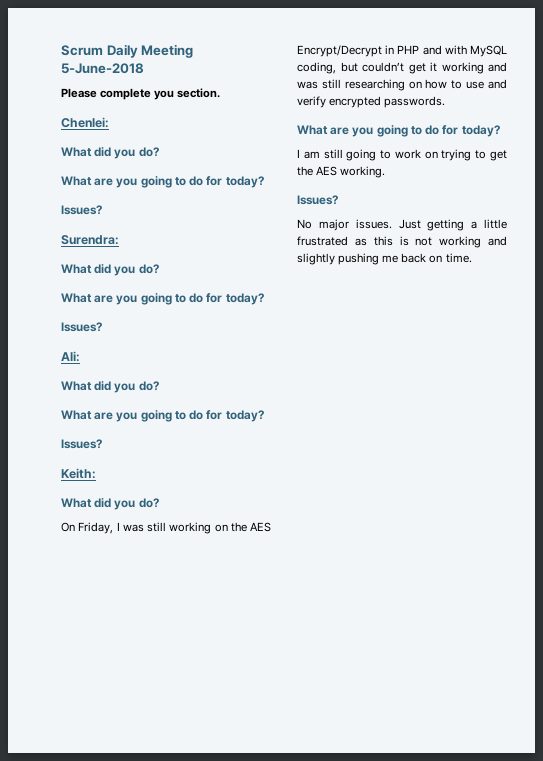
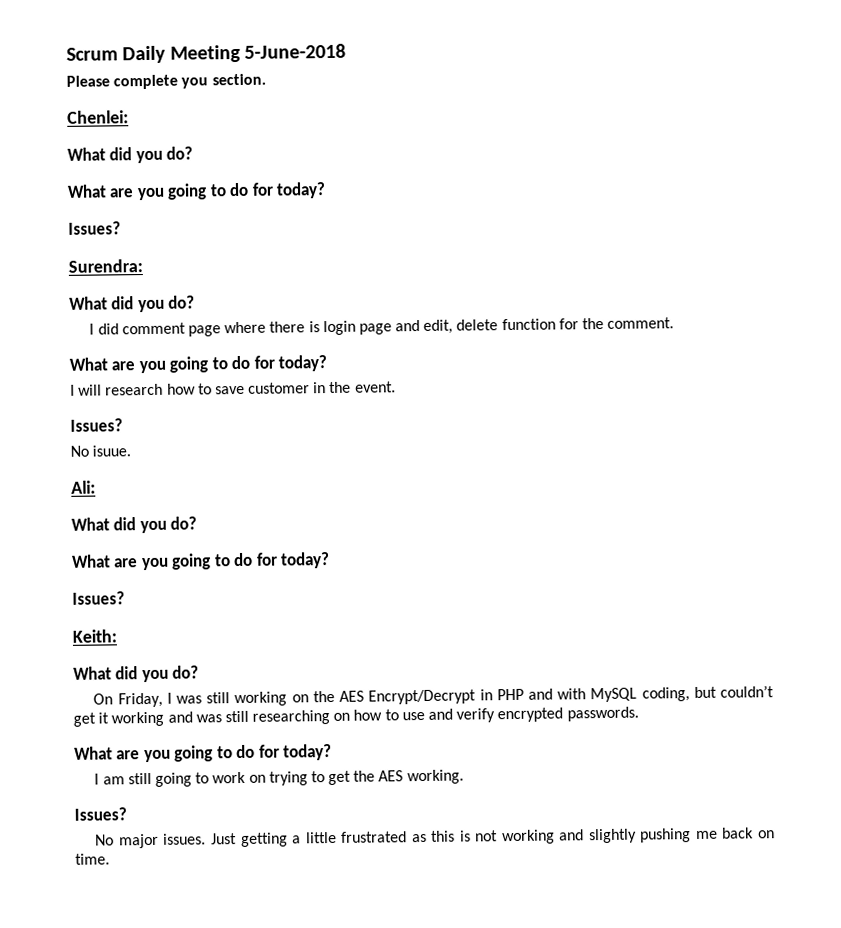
  Surendra:
  What did you do?
+ I did comment page where there is login page and edit, delete function for the comment.
  What are you going to do for today?
+ I will research how to save customer in the event.
  Issues?
+ No isuue.

